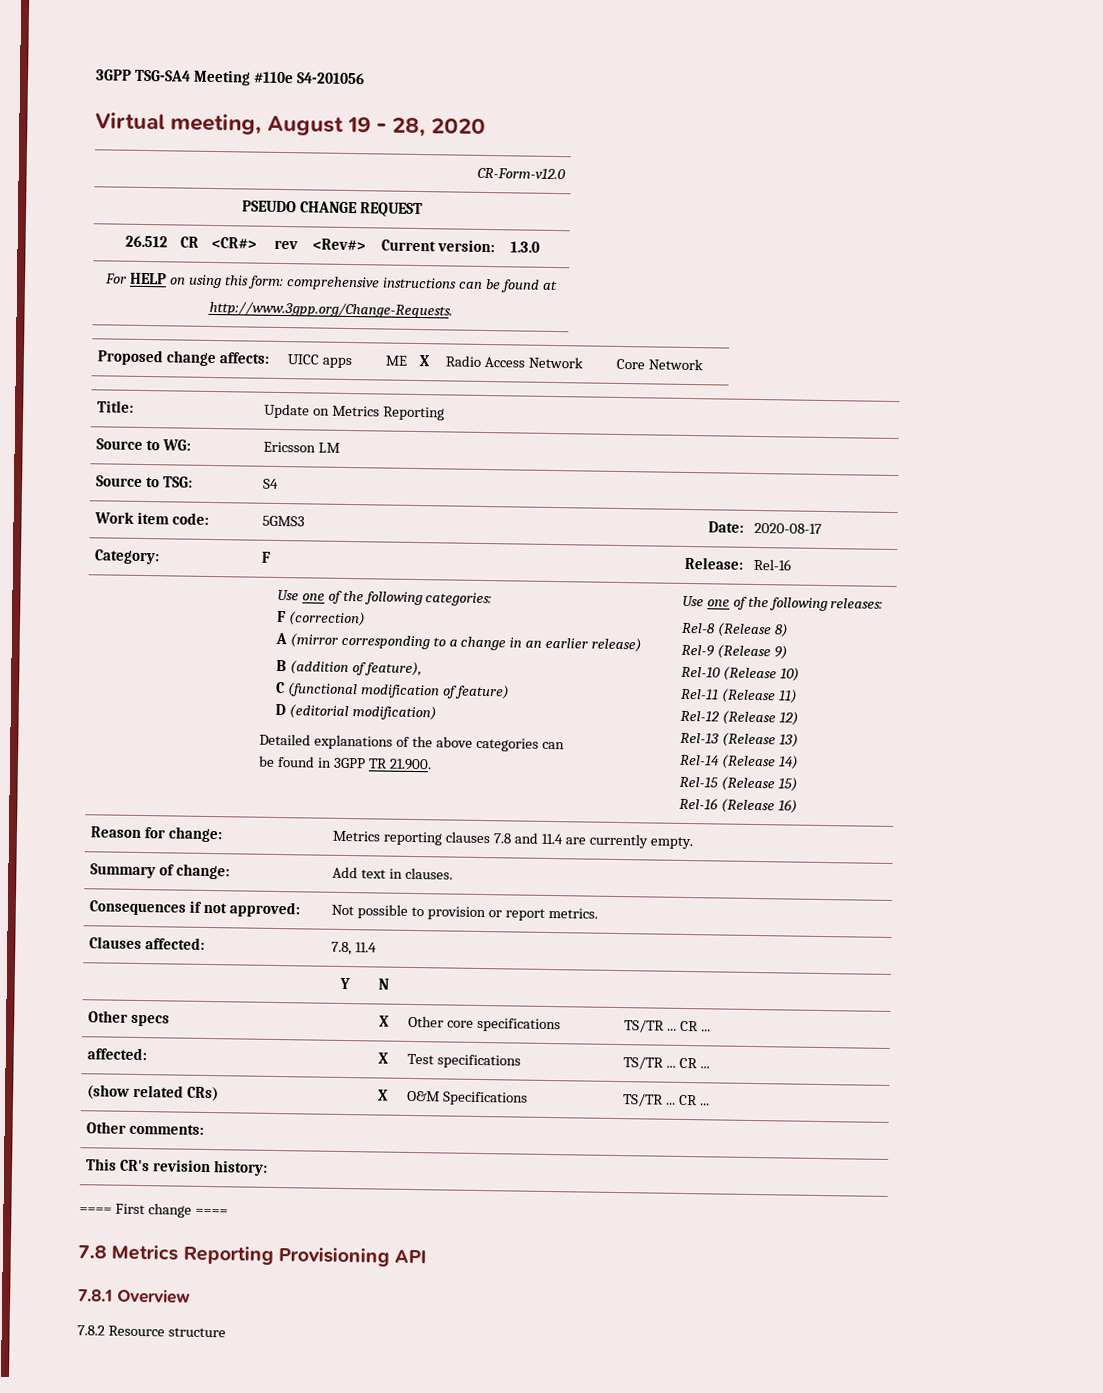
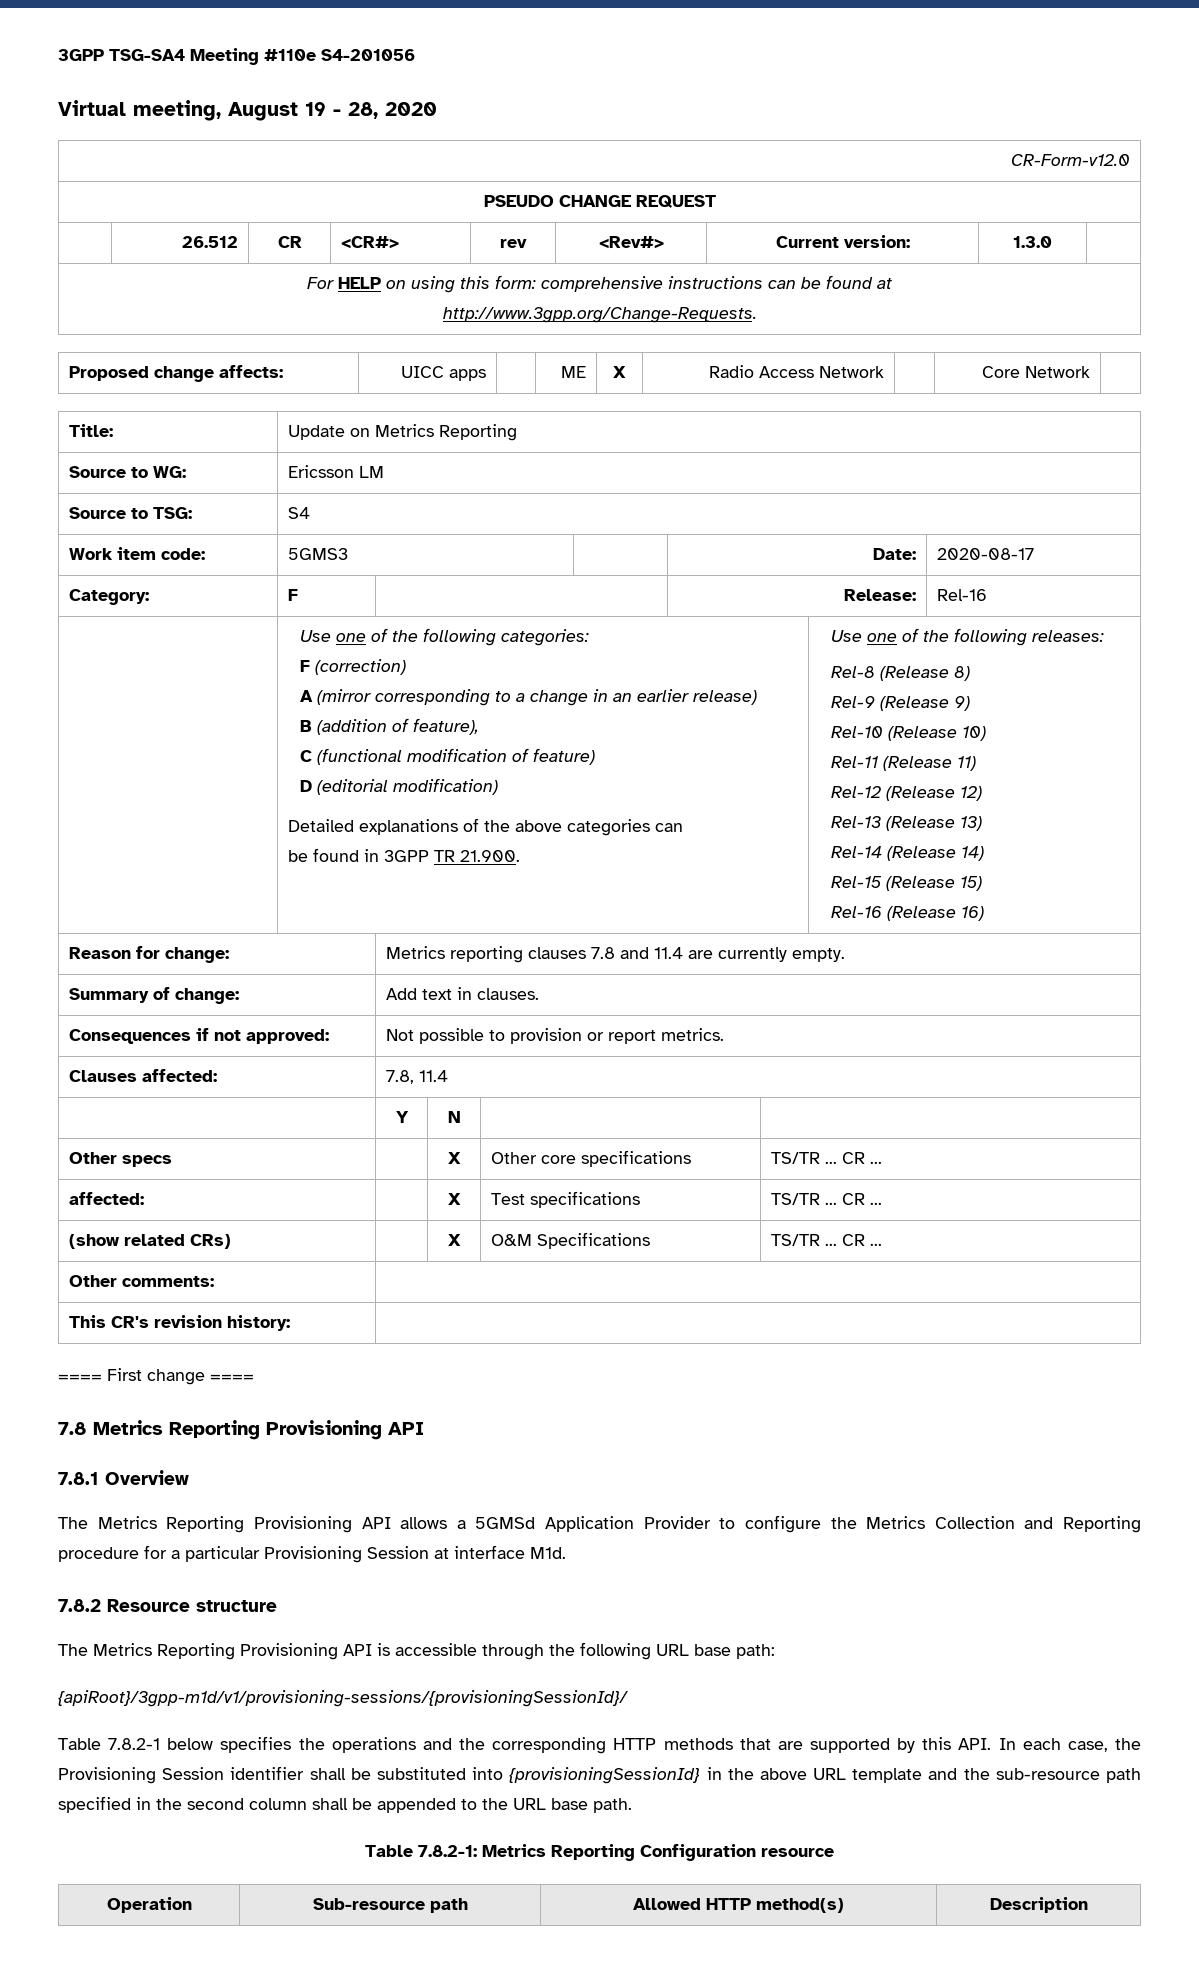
+ The Metrics Reporting Provisioning API allows a 5GMSd Application Provider to configure the Metrics Collection and Reporting procedure for a particular Provisioning Session at interface M1d.
  7.8.2 Resource structure
+ The Metrics Reporting Provisioning API is accessible through the following URL base path:
+ {apiRoot}/3gpp-m1d/v1/provisioning-sessions/{provisioningSessionId}/
+ Table 7.8.2-1 below specifies the operations and the corresponding HTTP methods that are supported by this API. In each case, the Provisioning Session identifier shall be substituted into {provisioningSessionId} in the above URL template and the sub-resource path specified in the second column shall be appended to the URL base path.
+ Table 7.8.2-1: Metrics Reporting Configuration resource
+ Operation | Sub-resource path | Allowed HTTP method(s) | Description

